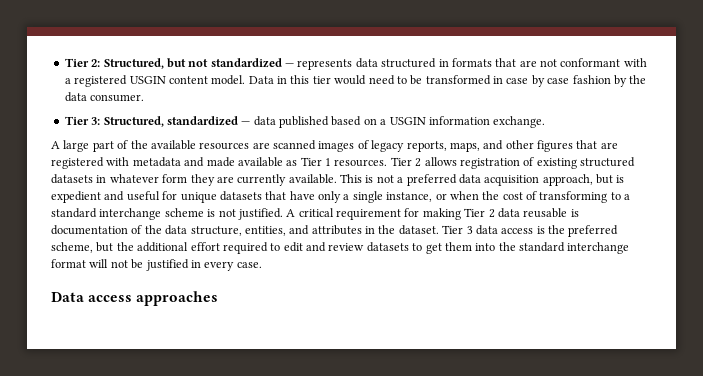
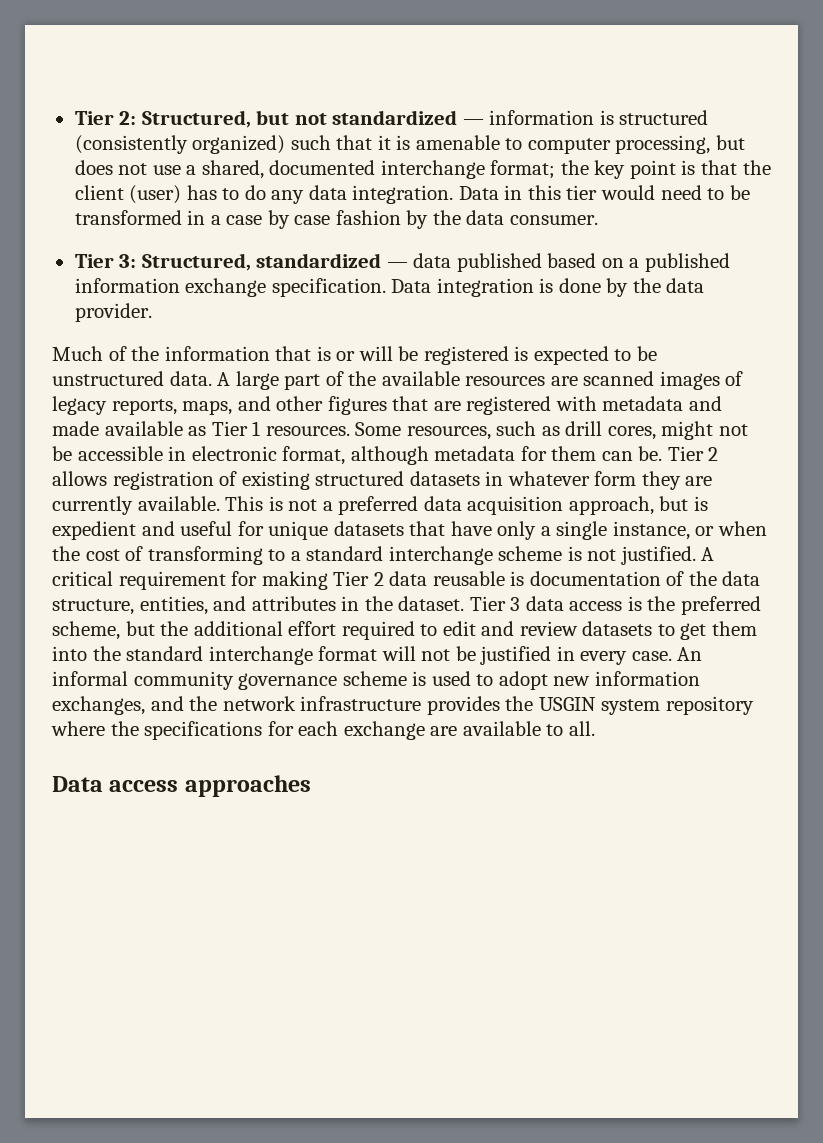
- Tier 2: Structured, but not standardized — represents data structured in formats that are not conformant with a registered USGIN content model.
+ Tier 2: Structured, but not standardized — information is structured (consistently organized) such that it is amenable to computer processing, but does not use a shared, documented interchange format; the key point is that the client (user) has to do any data integration.
- Data in this tier would need to be transformed in case by case fashion by the data consumer.
+ Data in this tier would need to be transformed in a case by case fashion by the data consumer.
- Tier 3: Structured, standardized — data published based on a USGIN information exchange.
- A large part of the available resources are scanned images of legacy reports, maps, and other figures that are registered with metadata and made available as Tier 1 resources.
+ Tier 3: Structured, standardized — data published based on a published information exchange specification. Data integration is done by the data provider.
+ Much of the information that is or will be registered is expected to be unstructured data. A large part of the available resources are scanned images of legacy reports, maps, and other figures that are registered with metadata and made available as Tier 1 resources.
+ Some resources, such as drill cores, might not be accessible in electronic format, although metadata for them can be.
+ An informal community governance scheme is used to adopt new information exchanges, and the network infrastructure provides the USGIN system repository where the specifications for each exchange are available to all.

